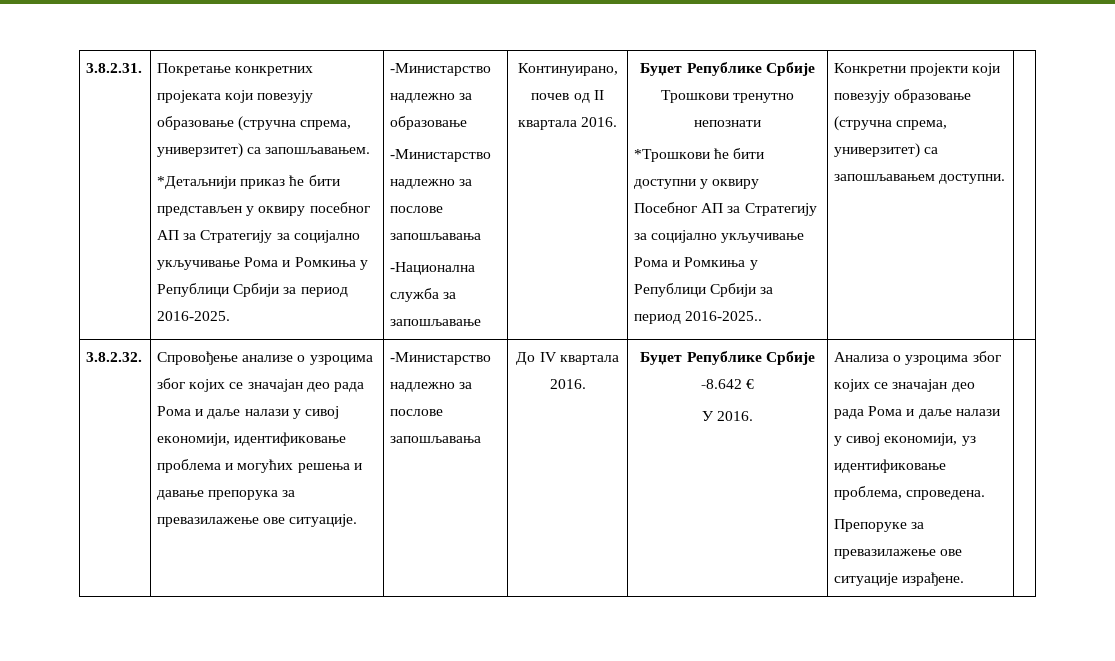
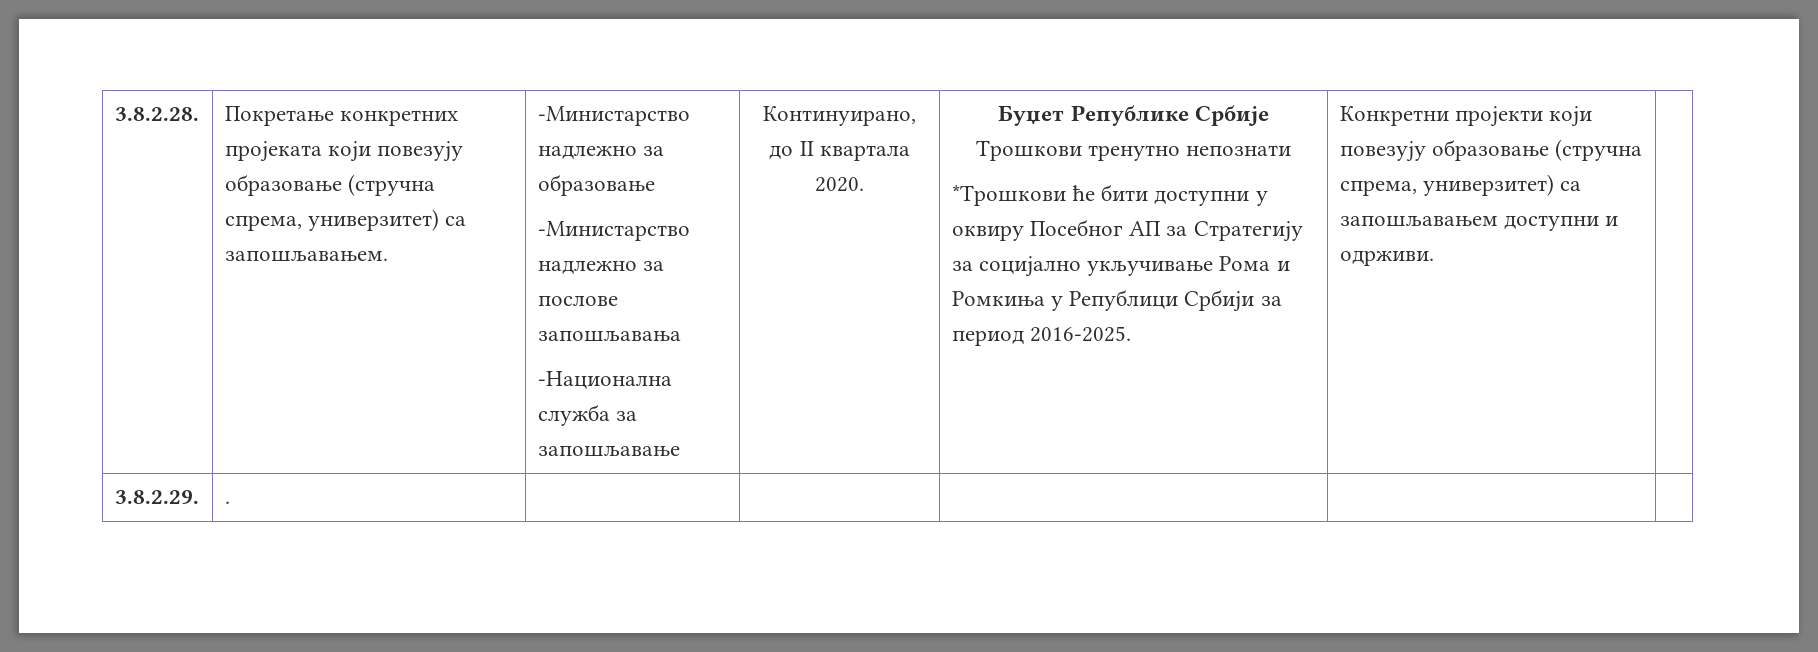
- 3.8.2.31.
+ 3.8.2.28.
- *Детаљнији приказ ће бити представљен у оквиру посебног АП за Стратегију за социјално укључивање Рома и Ромкиња у Републици Србији за период 2016-2025.
- Континуирано, почев од II квартала 2016.
+ Континуирано, до II квартала 2020.
- *Трошкови ће бити доступни у оквиру Посебног АП за Стратегију за социјално укључивање Рома и Ромкиња у Републици Србији за период 2016-2025..
+ *Трошкови ће бити доступни у оквиру Посебног АП за Стратегију за социјално укључивање Рома и Ромкиња у Републици Србији за период 2016-2025.
- Конкретни пројекти који повезују образовање (стручна спрема, универзитет) са запошљавањем доступни. |
- 3.8.2.32. | Спровођење анализе о узроцима због којих се значајан део рада Рома и даље налази у сивој економији, идентификовање проблема и могућих решења и давање препорука за превазилажење ове ситуације. | -Министарство надлежно за послове запошљавања | До IV квартала 2016. | Буџет Републике Србије -8.642 €
- У 2016. | Анализа о узроцима због којих се значајан део рада Рома и даље налази у сивој економији, уз идентификовање проблема, спроведена.
- Препоруке за превазилажење ове ситуације израђене.
+ Конкретни пројекти који повезују образовање (стручна спрема, универзитет) са запошљавањем доступни и одрживи. |
+ 3.8.2.29. | . | | | | |

